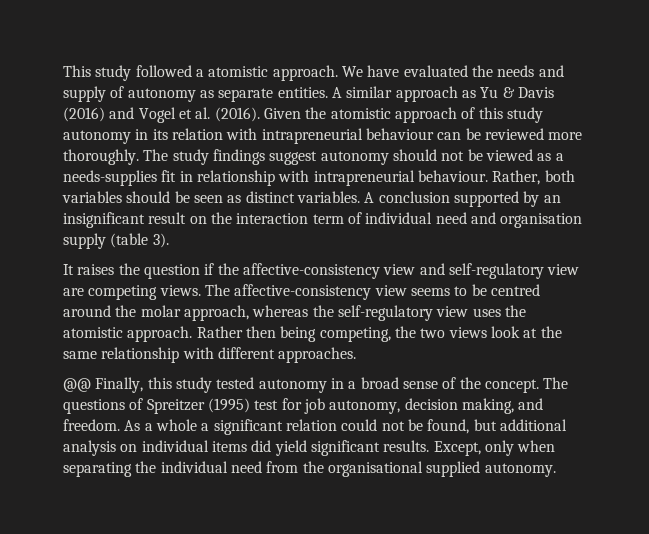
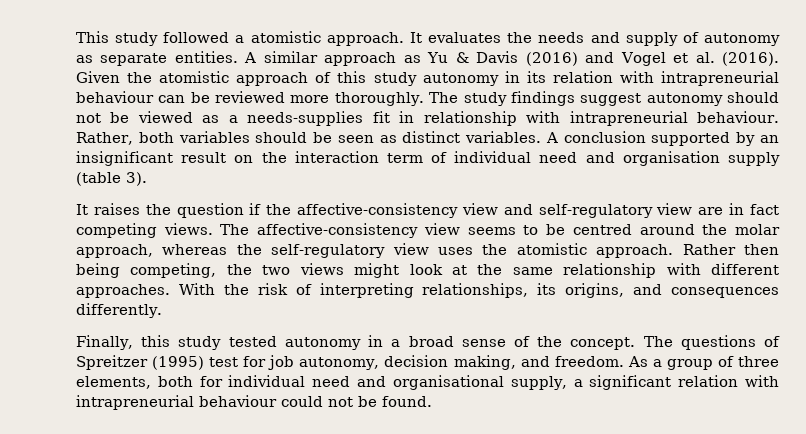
- We have evaluated the needs and supply of autonomy as separate entities.
+ It evaluates the needs and supply of autonomy as separate entities.
- It raises the question if the affective-consistency view and self-regulatory view are competing views.
+ It raises the question if the affective-consistency view and self-regulatory view are in fact competing views.
- Rather then being competing, the two views look at the same relationship with different approaches.
- @@ Finally, this study tested autonomy in a broad sense of the concept.
+ Rather then being competing, the two views might look at the same relationship with different approaches. With the risk of interpreting relationships, its origins, and consequences differently.
+ Finally, this study tested autonomy in a broad sense of the concept.
- As a whole a significant relation could not be found, but additional analysis on individual items did yield significant results. Except, only when separating the individual need from the organisational supplied autonomy.
+ As a group of three elements, both for individual need and organisational supply, a significant relation with intrapreneurial behaviour could not be found.

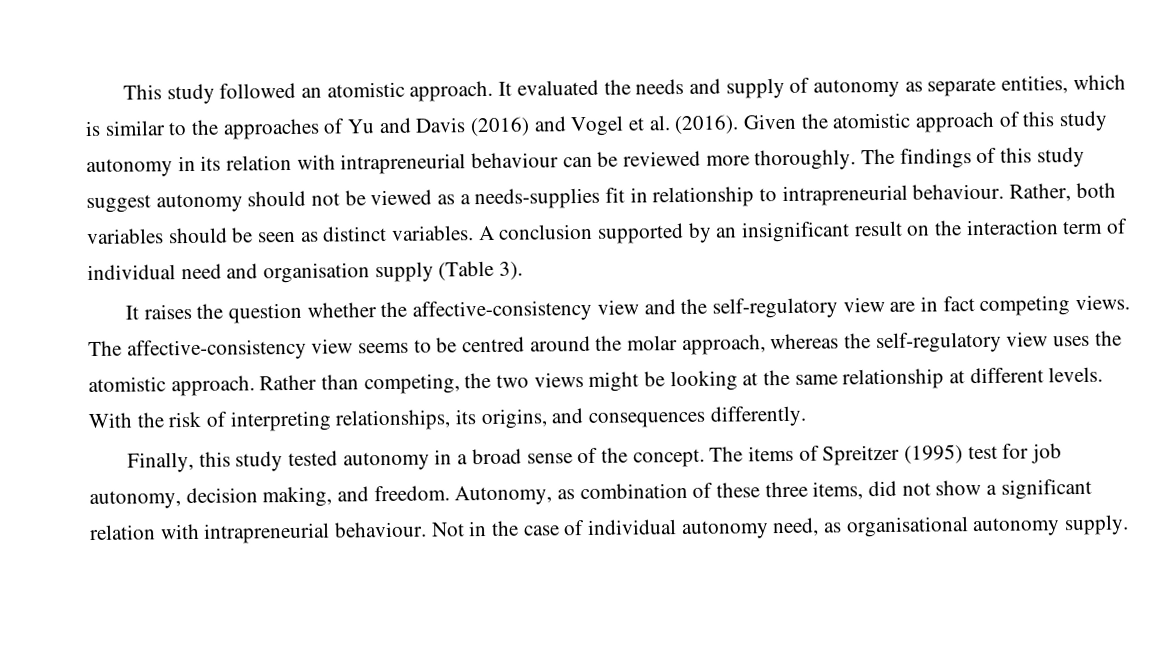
- This study followed a atomistic approach.
+ This study followed an atomistic approach.
- It evaluates the needs and supply of autonomy as separate entities. A similar approach as Yu & Davis (2016) and Vogel et al. (2016).
+ It evaluated the needs and supply of autonomy as separate entities, which is similar to the approaches of Yu and Davis (2016) and Vogel et al. (2016).
- The study findings suggest autonomy should not be viewed as a needs-supplies fit in relationship with intrapreneurial behaviour.
+ The findings of this study suggest autonomy should not be viewed as a needs-supplies fit in relationship to intrapreneurial behaviour.
- A conclusion supported by an insignificant result on the interaction term of individual need and organisation supply (table 3).
+ A conclusion supported by an insignificant result on the interaction term of individual need and organisation supply (Table 3).
- It raises the question if the affective-consistency view and self-regulatory view are in fact competing views.
+ It raises the question whether the affective-consistency view and the self-regulatory view are in fact competing views.
- Rather then being competing, the two views might look at the same relationship with different approaches.
+ Rather than competing, the two views might be looking at the same relationship at different levels.
- The questions of Spreitzer (1995) test for job autonomy, decision making, and freedom.
+ The items of Spreitzer (1995) test for job autonomy, decision making, and freedom.
- As a group of three elements, both for individual need and organisational supply, a significant relation with intrapreneurial behaviour could not be found.
+ Autonomy, as combination of these three items, did not show a significant relation with intrapreneurial behaviour. Not in the case of individual autonomy need, as organisational autonomy supply.

